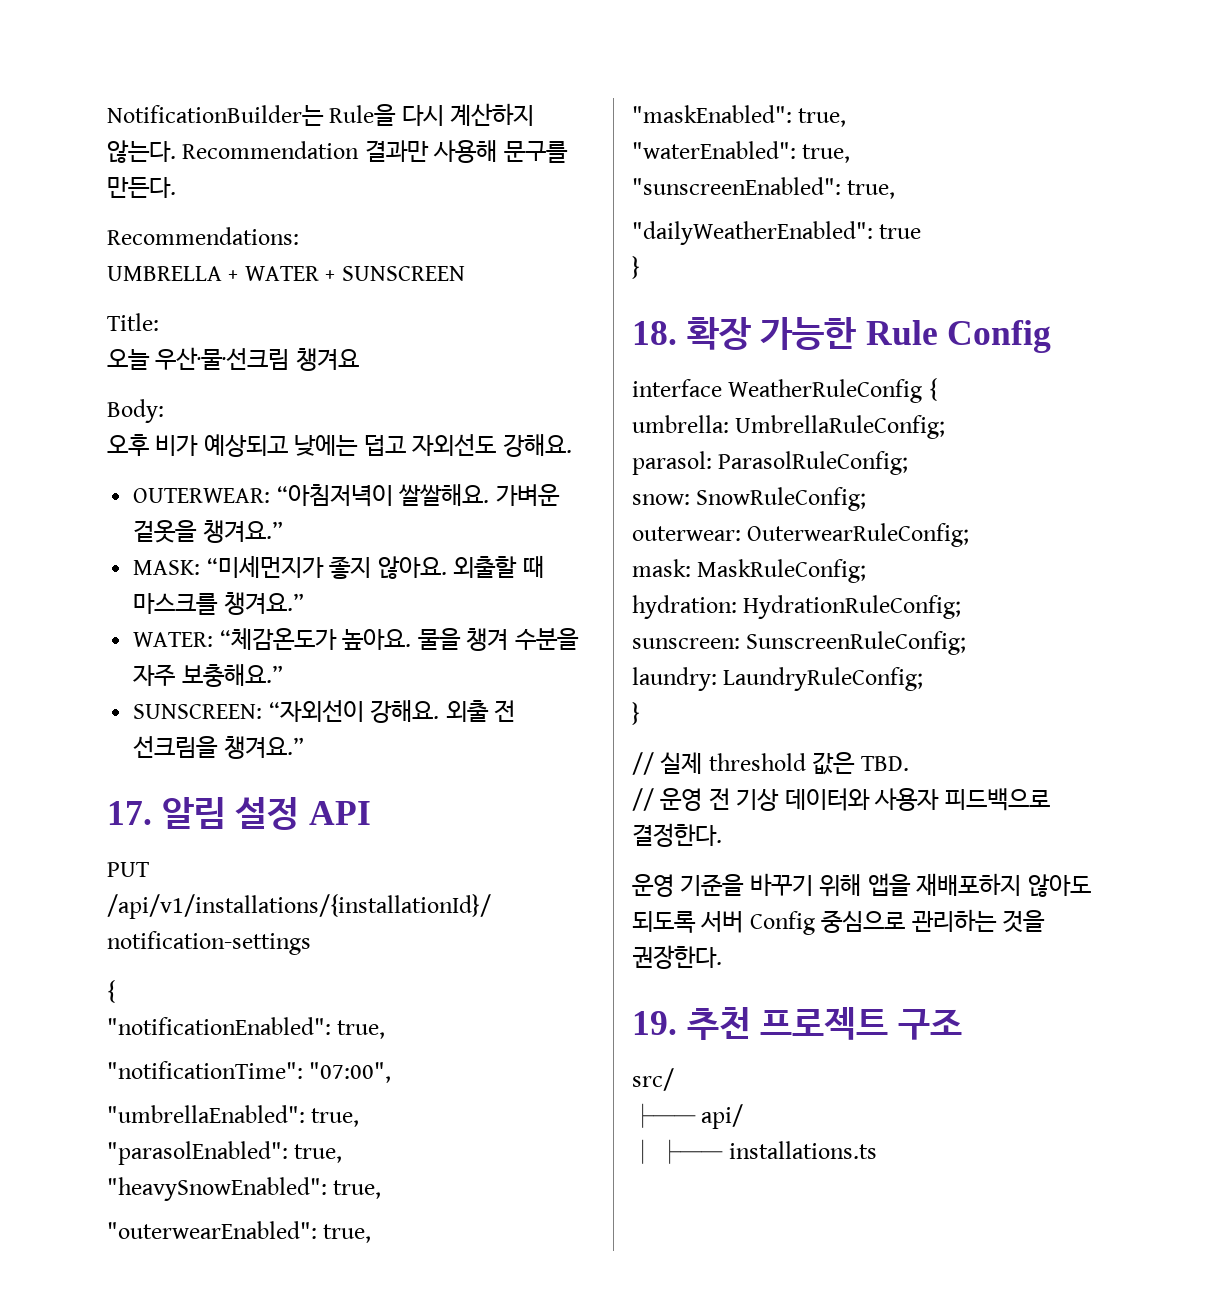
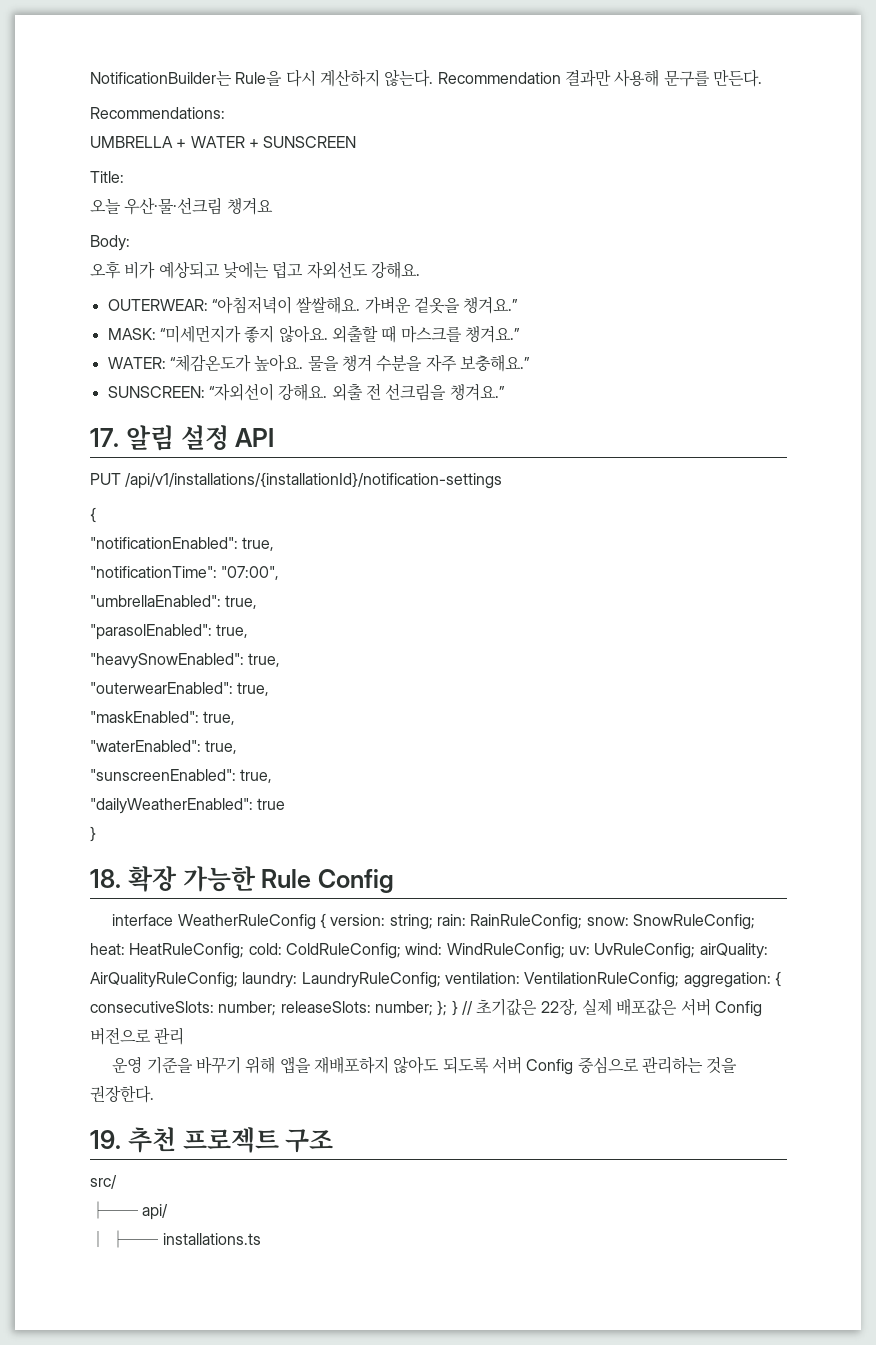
- interface WeatherRuleConfig {
- umbrella: UmbrellaRuleConfig;
- parasol: ParasolRuleConfig;
- snow: SnowRuleConfig;
- outerwear: OuterwearRuleConfig;
- mask: MaskRuleConfig;
- hydration: HydrationRuleConfig;
- sunscreen: SunscreenRuleConfig;
- laundry: LaundryRuleConfig;
- }
- // 실제 threshold 값은 TBD.
- // 운영 전 기상 데이터와 사용자 피드백으로 결정한다.
+ interface WeatherRuleConfig { version: string; rain: RainRuleConfig; snow: SnowRuleConfig; heat: HeatRuleConfig; cold: ColdRuleConfig; wind: WindRuleConfig; uv: UvRuleConfig; airQuality: AirQualityRuleConfig; laundry: LaundryRuleConfig; ventilation: VentilationRuleConfig; aggregation: { consecutiveSlots: number; releaseSlots: number; }; } // 초기값은 22장, 실제 배포값은 서버 Config 버전으로 관리

